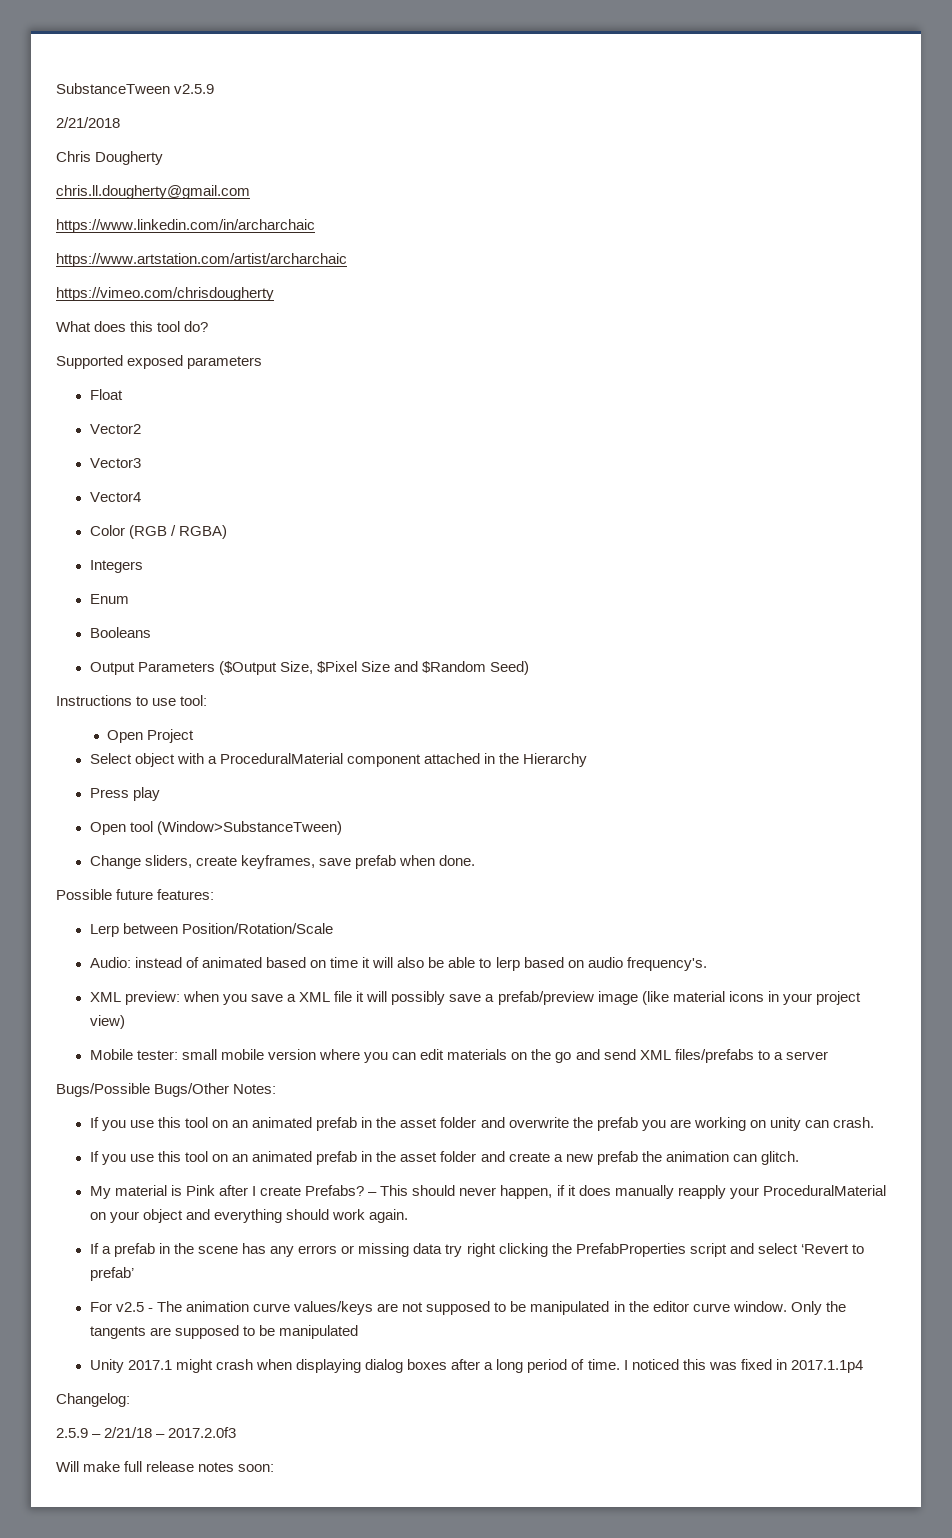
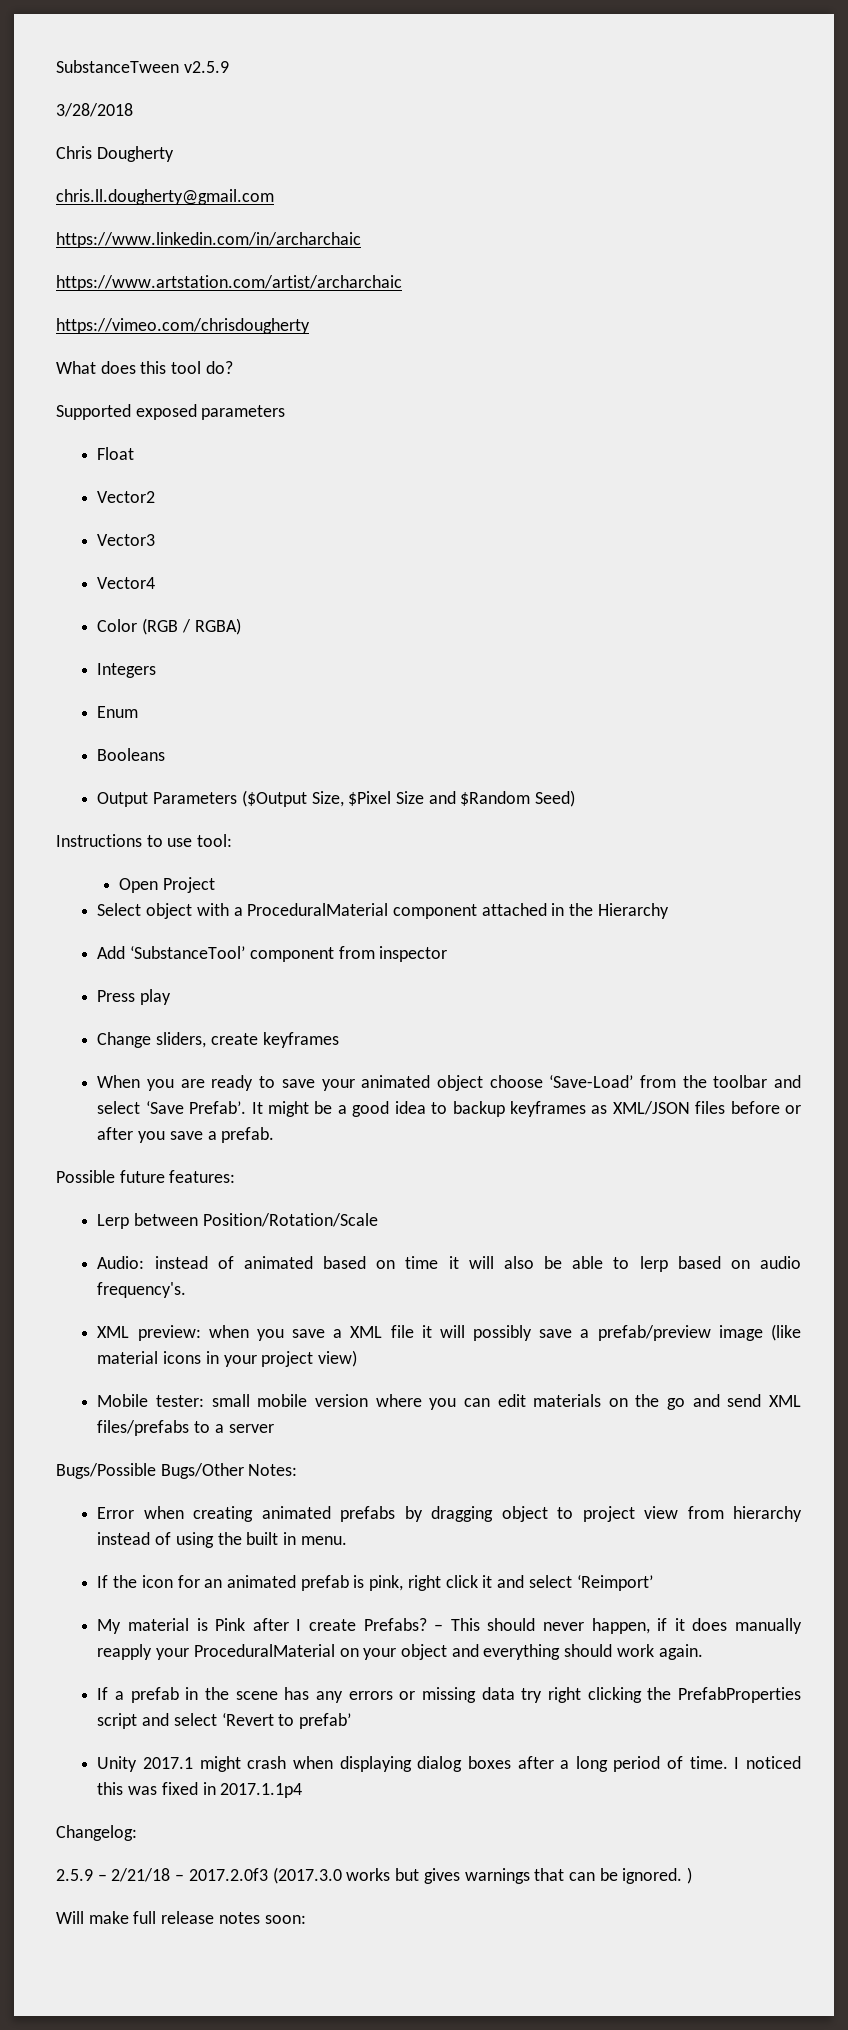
- 2/21/2018
+ 3/28/2018
+ Add ‘SubstanceTool’ component from inspector
- Open tool (Window>SubstanceTween)
- Change sliders, create keyframes, save prefab when done.
+ Change sliders, create keyframes
+ When you are ready to save your animated object choose ‘Save-Load’ from the toolbar and select ‘Save Prefab’. It might be a good idea to backup keyframes as XML/JSON files before or after you save a prefab.
- If you use this tool on an animated prefab in the asset folder and overwrite the prefab you are working on unity can crash.
- If you use this tool on an animated prefab in the asset folder and create a new prefab the animation can glitch.
+ Error when creating animated prefabs by dragging object to project view from hierarchy instead of using the built in menu.
+ If the icon for an animated prefab is pink, right click it and select ‘Reimport’
- For v2.5 - The animation curve values/keys are not supposed to be manipulated in the editor curve window. Only the tangents are supposed to be manipulated
- 2.5.9 – 2/21/18 – 2017.2.0f3
+ 2.5.9 – 2/21/18 – 2017.2.0f3 (2017.3.0 works but gives warnings that can be ignored. )

